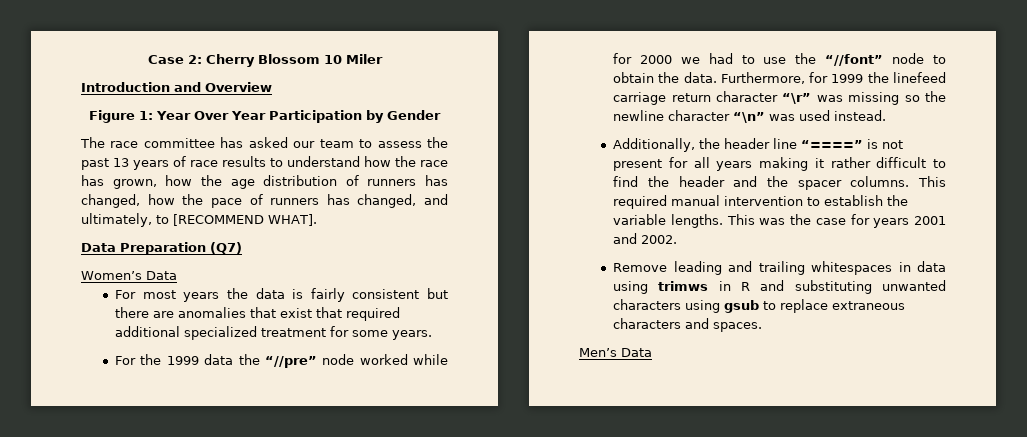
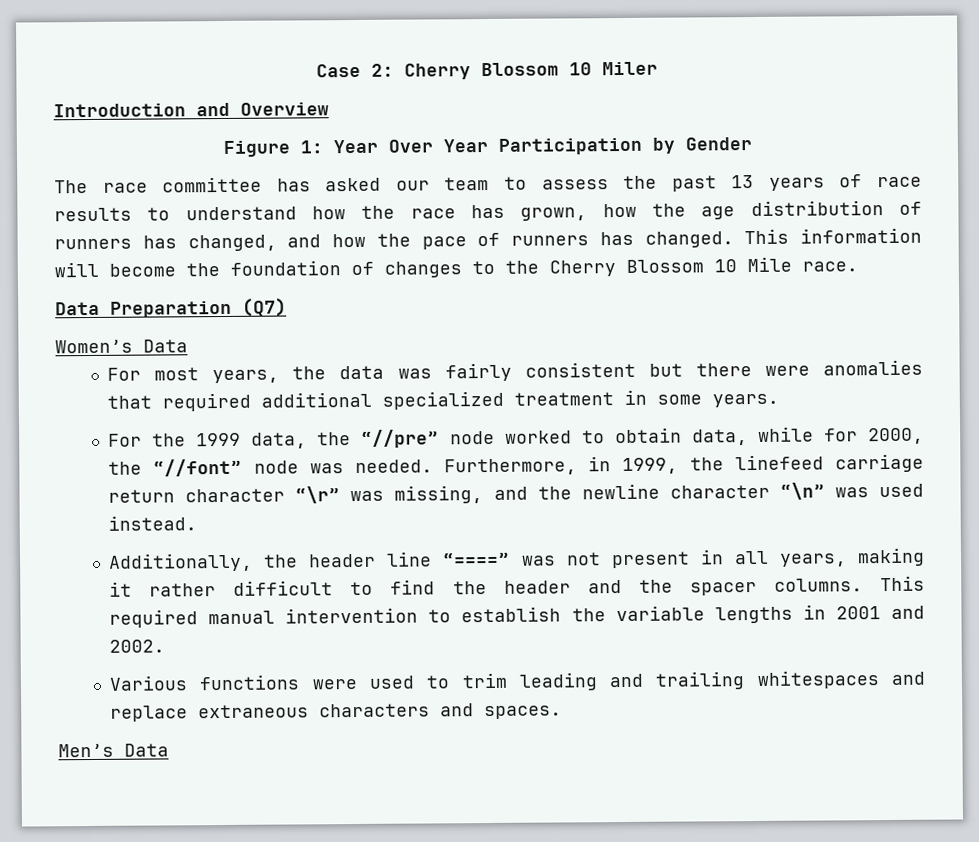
- The race committee has asked our team to assess the past 13 years of race results to understand how the race has grown, how the age distribution of runners has changed, how the pace of runners has changed, and ultimately, to [RECOMMEND WHAT].
+ The race committee has asked our team to assess the past 13 years of race results to understand how the race has grown, how the age distribution of runners has changed, and how the pace of runners has changed. This information will become the foundation of changes to the Cherry Blossom 10 Mile race.
- For most years the data is fairly consistent but there are anomalies that exist that required additional specialized treatment for some years.
+ For most years, the data was fairly consistent but there were anomalies that required additional specialized treatment in some years.
- For the 1999 data the “//pre” node worked while for 2000 we had to use the “//font” node to obtain the data. Furthermore, for 1999 the linefeed carriage return character “\r” was missing so the newline character “\n” was used instead.
+ For the 1999 data, the “//pre” node worked to obtain data, while for 2000, the “//font” node was needed. Furthermore, in 1999, the linefeed carriage return character “\r” was missing, and the newline character “\n” was used instead.
- Additionally, the header line “====” is not present for all years making it rather difficult to find the header and the spacer columns.
+ Additionally, the header line “====” was not present in all years, making it rather difficult to find the header and the spacer columns.
- This required manual intervention to establish the variable lengths. This was the case for years 2001 and 2002.
- Remove leading and trailing whitespaces in data using trimws in R and substituting unwanted characters using gsub to replace extraneous characters and spaces.
+ This required manual intervention to establish the variable lengths in 2001 and 2002.
+ Various functions were used to trim leading and trailing whitespaces and replace extraneous characters and spaces.

